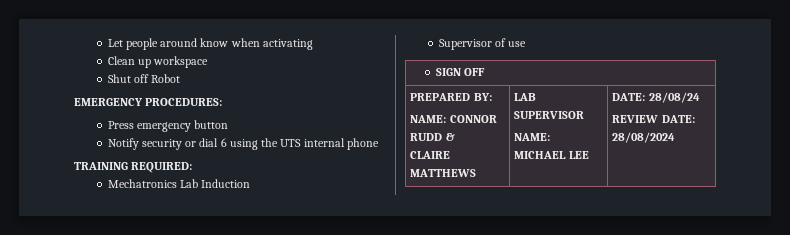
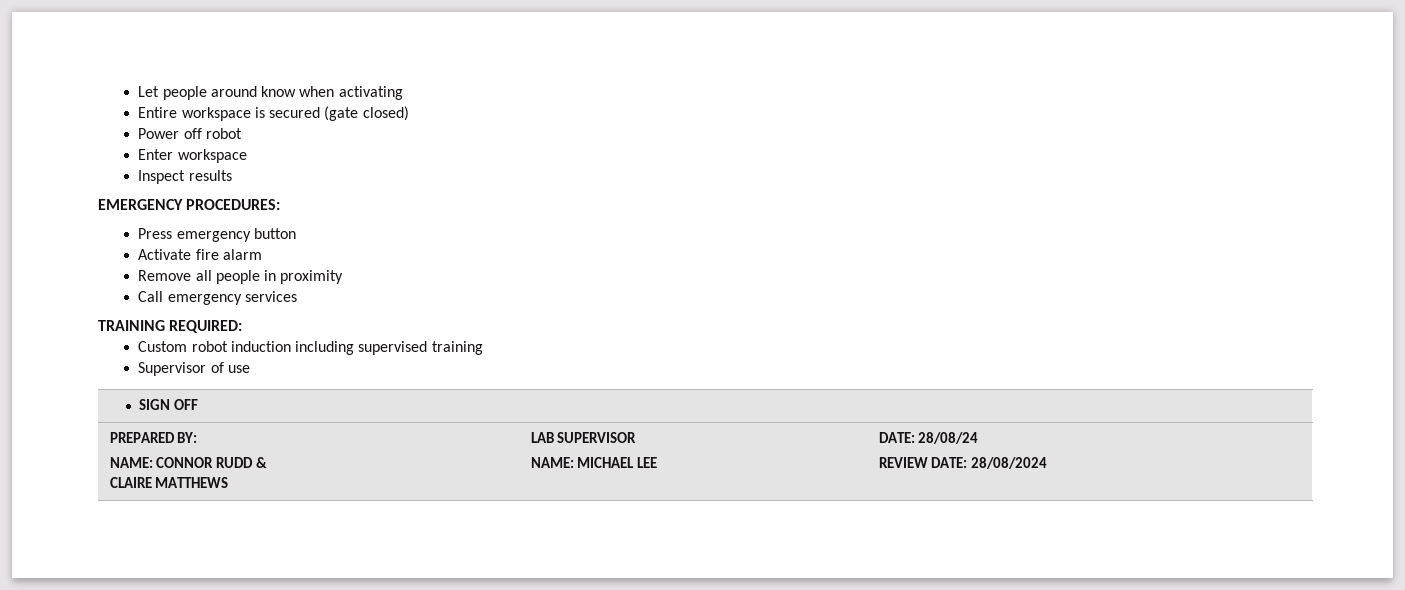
- Clean up workspace
- Shut off Robot
+ Entire workspace is secured (gate closed)
+ Power off robot
+ Enter workspace
+ Inspect results
- Notify security or dial 6 using the UTS internal phone
+ Activate fire alarm
+ Remove all people in proximity
+ Call emergency services
  TRAINING REQUIRED:
- Mechatronics Lab Induction
+ Custom robot induction including supervised training

